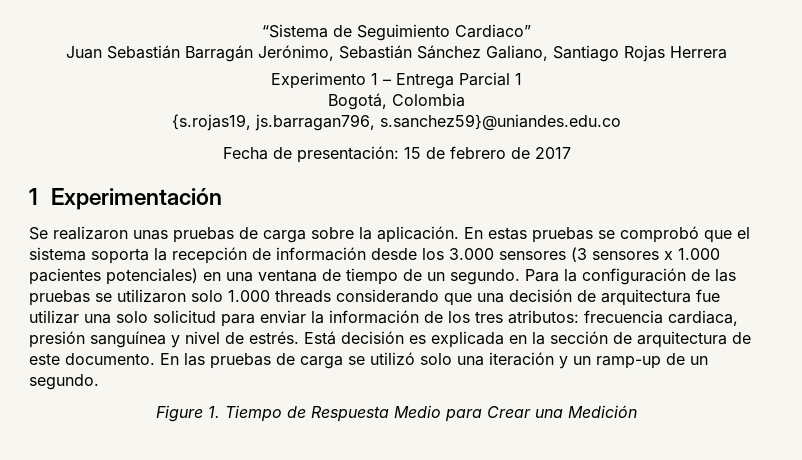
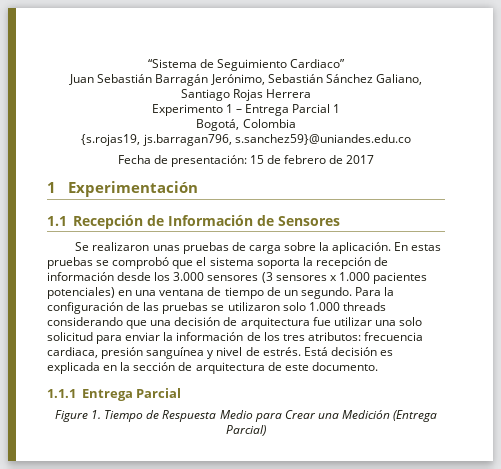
+ 1.1 Recepción de Información de Sensores
- Está decisión es explicada en la sección de arquitectura de este documento. En las pruebas de carga se utilizó solo una iteración y un ramp-up de un segundo.
+ Está decisión es explicada en la sección de arquitectura de este documento.
+ 1.1.1 Entrega Parcial
- Figure 1. Tiempo de Respuesta Medio para Crear una Medición
+ Figure 1. Tiempo de Respuesta Medio para Crear una Medición (Entrega Parcial)

